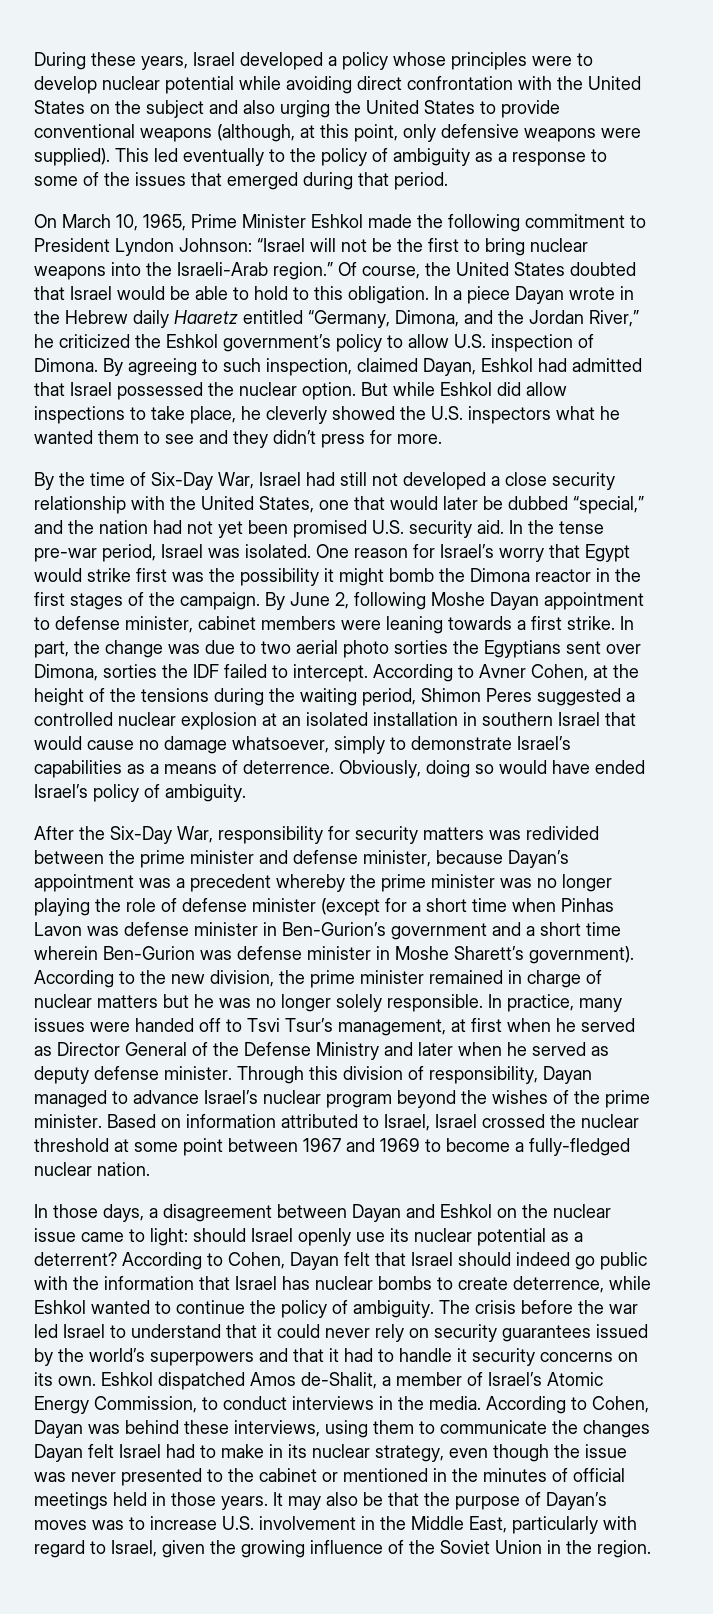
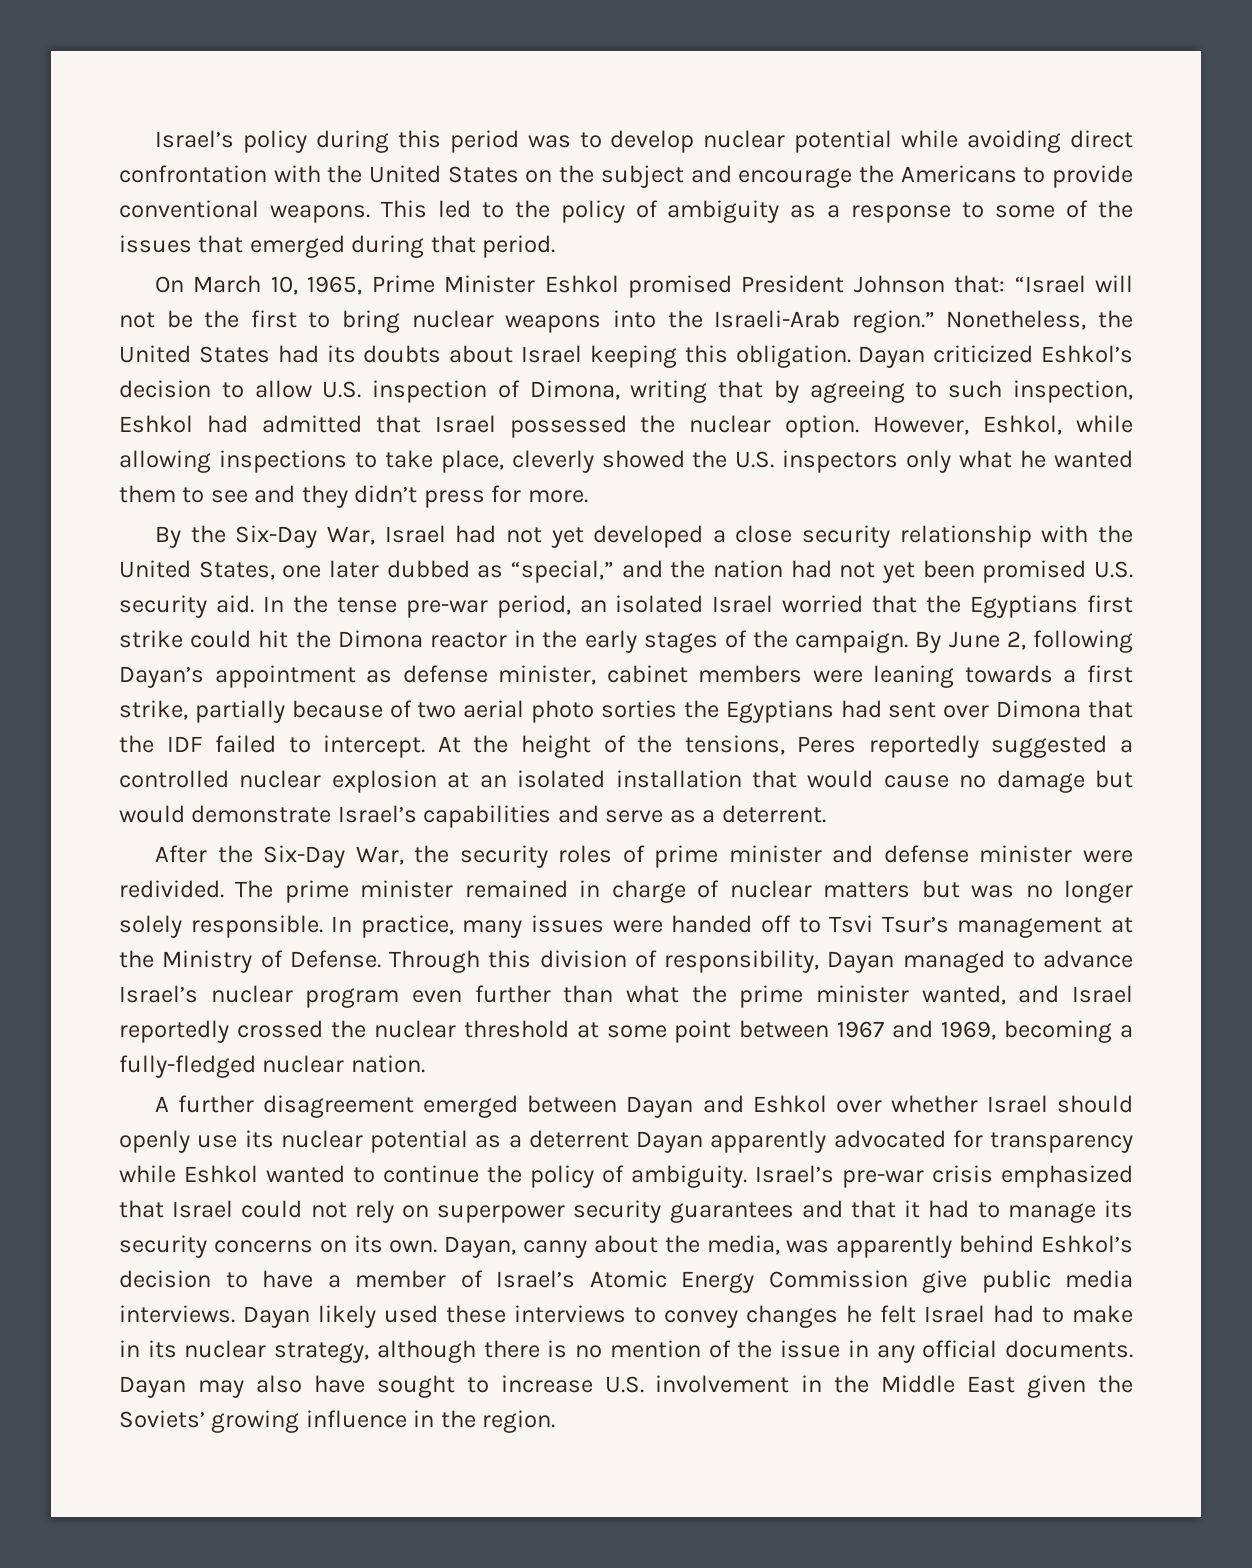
- During these years, Israel developed a policy whose principles were to develop nuclear potential while avoiding direct confrontation with the United States on the subject and also urging the United States to provide conventional weapons (although, at this point, only defensive weapons were supplied).
+ Israel’s policy during this period was to develop nuclear potential while avoiding direct confrontation with the United States on the subject and encourage the Americans to provide conventional weapons.
- This led eventually to the policy of ambiguity as a response to some of the issues that emerged during that period.
+ This led to the policy of ambiguity as a response to some of the issues that emerged during that period.
- On March 10, 1965, Prime Minister Eshkol made the following commitment to President Lyndon Johnson: “Israel will not be the first to bring nuclear weapons into the Israeli-Arab region.”
+ On March 10, 1965, Prime Minister Eshkol promised President Johnson that: “Israel will not be the first to bring nuclear weapons into the Israeli-Arab region.”
- Of course, the United States doubted that Israel would be able to hold to this obligation. In a piece Dayan wrote in the Hebrew daily Haaretz entitled “Germany, Dimona, and the Jordan River,” he criticized the Eshkol government’s policy to allow U.S. inspection of Dimona. By agreeing to such inspection, claimed Dayan, Eshkol had admitted that Israel possessed the nuclear option.
+ Nonetheless, the United States had its doubts about Israel keeping this obligation. Dayan criticized Eshkol’s decision to allow U.S. inspection of Dimona, writing that by agreeing to such inspection, Eshkol had admitted that Israel possessed the nuclear option.
- But while Eshkol did allow inspections to take place, he cleverly showed the U.S. inspectors what he wanted them to see and they didn’t press for more.
+ However, Eshkol, while allowing inspections to take place, cleverly showed the U.S. inspectors only what he wanted them to see and they didn’t press for more.
- By the time of Six-Day War, Israel had still not developed a close security relationship with the United States, one that would later be dubbed “special,” and the nation had not yet been promised U.S. security aid.
+ By the Six-Day War, Israel had not yet developed a close security relationship with the United States, one later dubbed as “special,” and the nation had not yet been promised U.S. security aid.
- In the tense pre-war period, Israel was isolated. One reason for Israel’s worry that Egypt would strike first was the possibility it might bomb the Dimona reactor in the first stages of the campaign.
+ In the tense pre-war period, an isolated Israel worried that the Egyptians first strike could hit the Dimona reactor in the early stages of the campaign.
- By June 2, following Moshe Dayan appointment to defense minister, cabinet members were leaning towards a first strike. In part, the change was due to two aerial photo sorties the Egyptians sent over Dimona, sorties the IDF failed to intercept.
+ By June 2, following Dayan’s appointment as defense minister, cabinet members were leaning towards a first strike, partially because of two aerial photo sorties the Egyptians had sent over Dimona that the IDF failed to intercept.
- According to Avner Cohen, at the height of the tensions during the waiting period, Shimon Peres suggested a controlled nuclear explosion at an isolated installation in southern Israel that would cause no damage whatsoever, simply to demonstrate Israel’s capabilities as a means of deterrence. Obviously, doing so would have ended Israel’s policy of ambiguity.
- After the Six-Day War, responsibility for security matters was redivided between the prime minister and defense minister, because Dayan’s appointment was a precedent whereby the prime minister was no longer playing the role of defense minister (except for a short time when Pinhas Lavon was defense minister in Ben-Gurion’s government and a short time wherein Ben-Gurion was defense minister in Moshe Sharett’s government). According to the new division, the prime minister remained in charge of nuclear matters but he was no longer solely responsible.
+ At the height of the tensions, Peres reportedly suggested a controlled nuclear explosion at an isolated installation that would cause no damage but would demonstrate Israel’s capabilities and serve as a deterrent.
+ After the Six-Day War, the security roles of prime minister and defense minister were redivided. The prime minister remained in charge of nuclear matters but was no longer solely responsible.
- In practice, many issues were handed off to Tsvi Tsur’s management, at first when he served as Director General of the Defense Ministry and later when he served as deputy defense minister.
+ In practice, many issues were handed off to Tsvi Tsur’s management at the Ministry of Defense.
- Through this division of responsibility, Dayan managed to advance Israel’s nuclear program beyond the wishes of the prime minister. Based on information attributed to Israel, Israel crossed the nuclear threshold at some point between 1967 and 1969 to become a fully-fledged nuclear nation.
+ Through this division of responsibility, Dayan managed to advance Israel’s nuclear program even further than what the prime minister wanted, and Israel reportedly crossed the nuclear threshold at some point between 1967 and 1969, becoming a fully-fledged nuclear nation.
- In those days, a disagreement between Dayan and Eshkol on the nuclear issue came to light: should Israel openly use its nuclear potential as a deterrent? According to Cohen, Dayan felt that Israel should indeed go public with the information that Israel has nuclear bombs to create deterrence, while Eshkol wanted to continue the policy of ambiguity.
+ A further disagreement emerged between Dayan and Eshkol over whether Israel should openly use its nuclear potential as a deterrent Dayan apparently advocated for transparency while Eshkol wanted to continue the policy of ambiguity.
- The crisis before the war led Israel to understand that it could never rely on security guarantees issued by the world’s superpowers and that it had to handle it security concerns on its own.
+ Israel’s pre-war crisis emphasized that Israel could not rely on superpower security guarantees and that it had to manage its security concerns on its own.
- Eshkol dispatched Amos de-Shalit, a member of Israel’s Atomic Energy Commission, to conduct interviews in the media. According to Cohen, Dayan was behind these interviews, using them to communicate the changes Dayan felt Israel had to make in its nuclear strategy, even though the issue was never presented to the cabinet or mentioned in the minutes of official meetings held in those years. It may also be that the purpose of Dayan’s moves was to increase U.S. involvement in the Middle East, particularly with regard to Israel, given the growing influence of the Soviet Union in the region.
+ Dayan, canny about the media, was apparently behind Eshkol’s decision to have a member of Israel’s Atomic Energy Commission give public media interviews. Dayan likely used these interviews to convey changes he felt Israel had to make in its nuclear strategy, although there is no mention of the issue in any official documents. Dayan may also have sought to increase U.S. involvement in the Middle East given the Soviets’ growing influence in the region.

